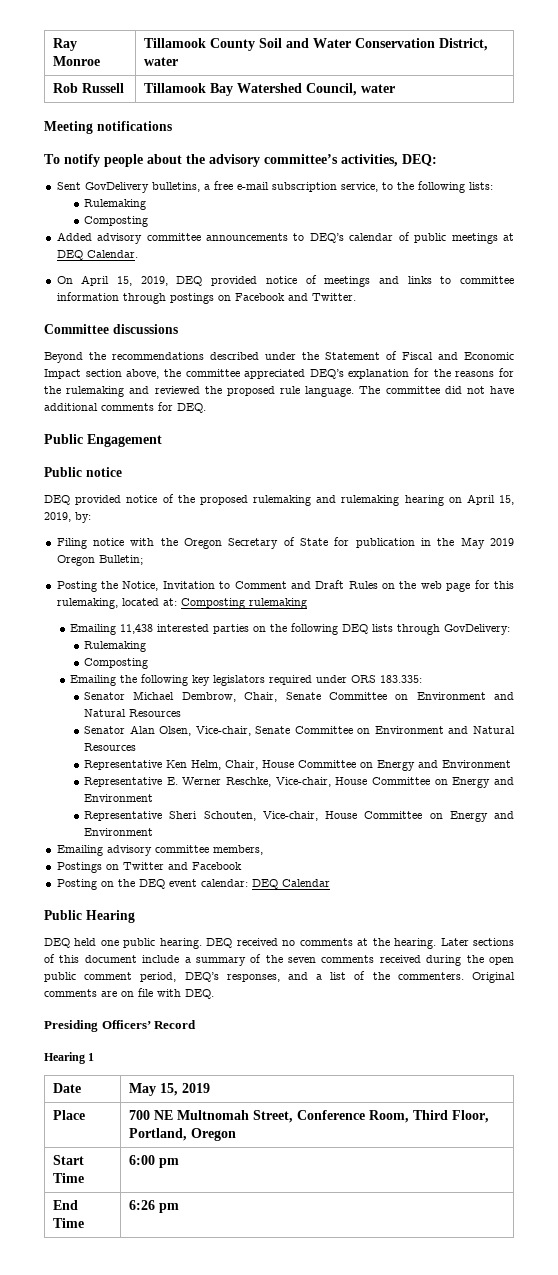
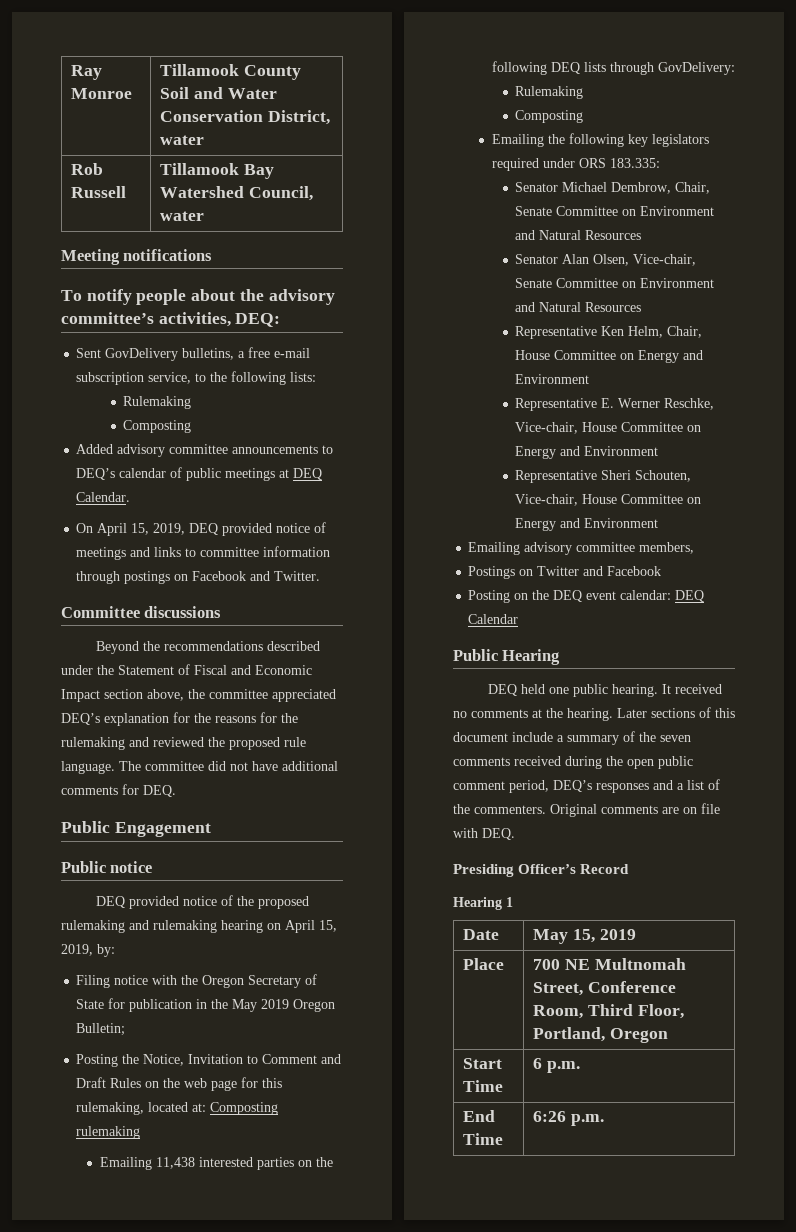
- DEQ received no comments at the hearing.
+ It received no comments at the hearing.
- Later sections of this document include a summary of the seven comments received during the open public comment period, DEQ’s responses, and a list of the commenters.
+ Later sections of this document include a summary of the seven comments received during the open public comment period, DEQ’s responses and a list of the commenters.
- Presiding Officers’ Record
+ Presiding Officer’s Record
- Start Time | 6:00 pm
+ Start Time | 6 p.m.
- End Time | 6:26 pm
+ End Time | 6:26 p.m.

